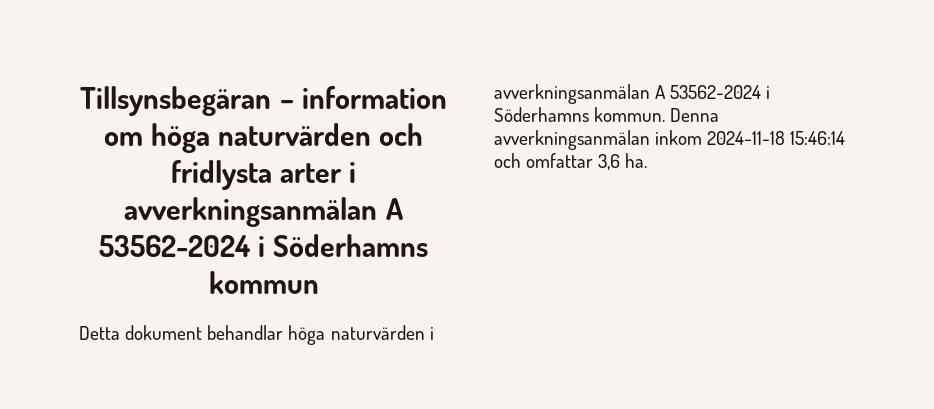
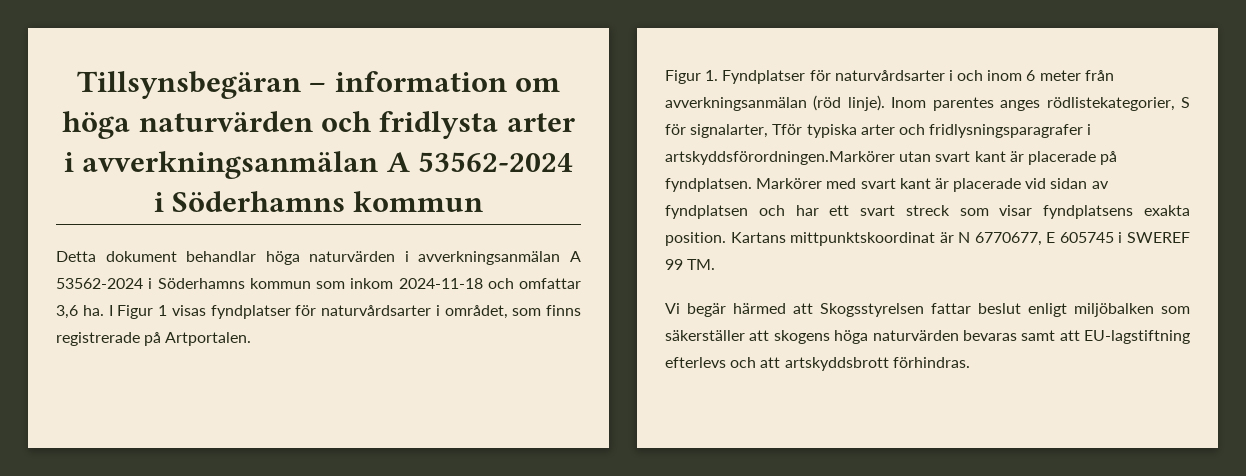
- Detta dokument behandlar höga naturvärden i avverkningsanmälan A 53562-2024 i Söderhamns kommun. Denna avverkningsanmälan inkom 2024-11-18 15:46:14 och omfattar 3,6 ha.
+ Detta dokument behandlar höga naturvärden i avverkningsanmälan A 53562-2024 i Söderhamns kommun som inkom 2024-11-18 och omfattar 3,6 ha.
+ I Figur 1 visas fyndplatser för naturvårdsarter i området, som finns registrerade på Artportalen.
+ Figur 1. Fyndplatser för naturvårdsarter i och inom 6 meter från avverkningsanmälan (röd linje). Inom parentes anges rödlistekategorier, S för signalarter, Tför typiska arter och fridlysningsparagrafer i artskyddsförordningen.Markörer utan svart kant är placerade på fyndplatsen. Markörer med svart kant är placerade vid sidan av fyndplatsen och har ett svart streck som visar fyndplatsens exakta position. Kartans mittpunktskoordinat är N 6770677, E 605745 i SWEREF 99 TM.
+ Vi begär härmed att Skogsstyrelsen fattar beslut enligt miljöbalken som säkerställer att skogens höga naturvärden bevaras samt att EU-lagstiftning efterlevs och att artskyddsbrott förhindras.

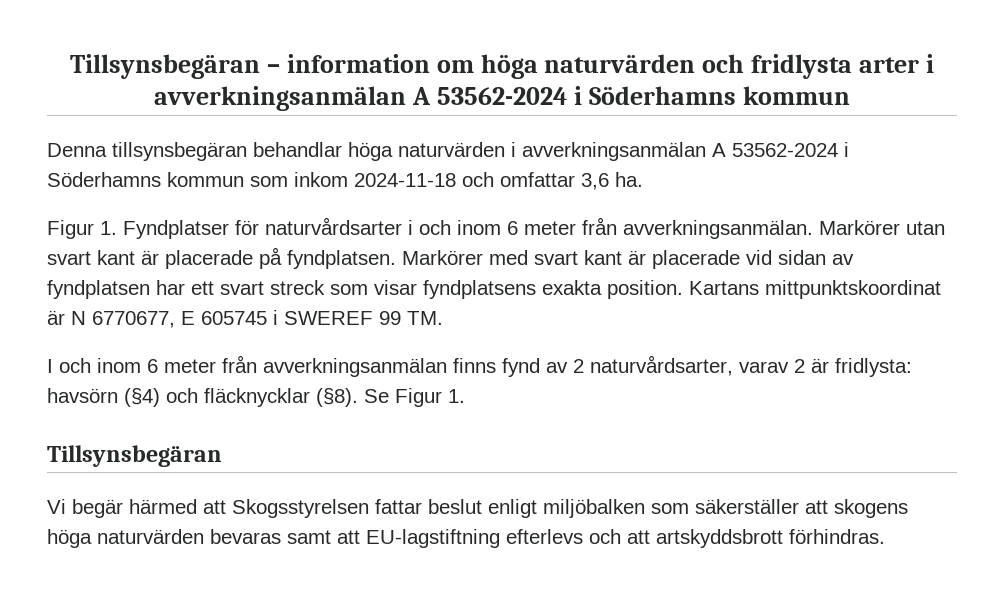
- Detta dokument behandlar höga naturvärden i avverkningsanmälan A 53562-2024 i Söderhamns kommun som inkom 2024-11-18 och omfattar 3,6 ha. I Figur 1 visas fyndplatser för naturvårdsarter i området, som finns registrerade på Artportalen.
+ Denna tillsynsbegäran behandlar höga naturvärden i avverkningsanmälan A 53562-2024 i Söderhamns kommun som inkom 2024-11-18 och omfattar 3,6 ha.
- Figur 1. Fyndplatser för naturvårdsarter i och inom 6 meter från avverkningsanmälan (röd linje). Inom parentes anges rödlistekategorier, S för signalarter, Tför typiska arter och fridlysningsparagrafer i artskyddsförordningen.Markörer utan svart kant är placerade på fyndplatsen.
+ Figur 1. Fyndplatser för naturvårdsarter i och inom 6 meter från avverkningsanmälan. Markörer utan svart kant är placerade på fyndplatsen.
- Markörer med svart kant är placerade vid sidan av fyndplatsen och har ett svart streck som visar fyndplatsens exakta position.
+ Markörer med svart kant är placerade vid sidan av fyndplatsen har ett svart streck som visar fyndplatsens exakta position.
+ I och inom 6 meter från avverkningsanmälan finns fynd av 2 naturvårdsarter, varav 2 är fridlysta: havsörn (§4) och fläcknycklar (§8). Se Figur 1.
+ Tillsynsbegäran

